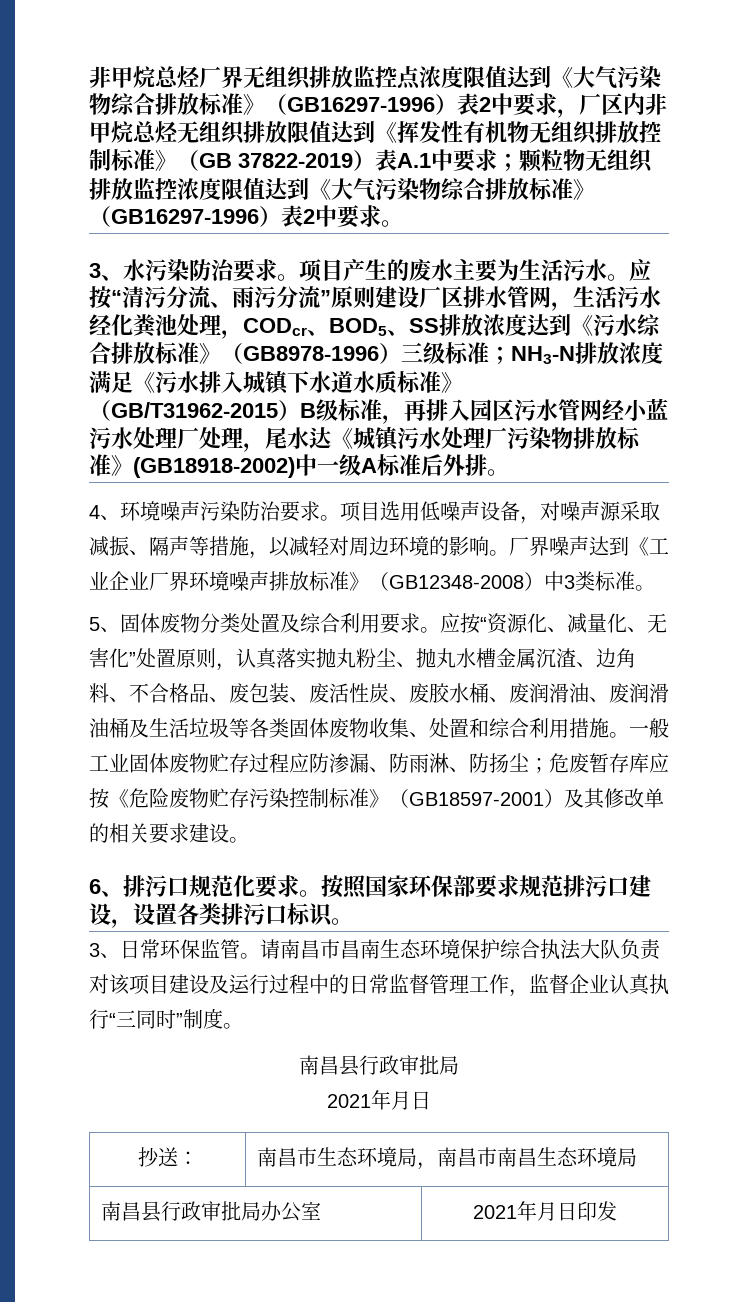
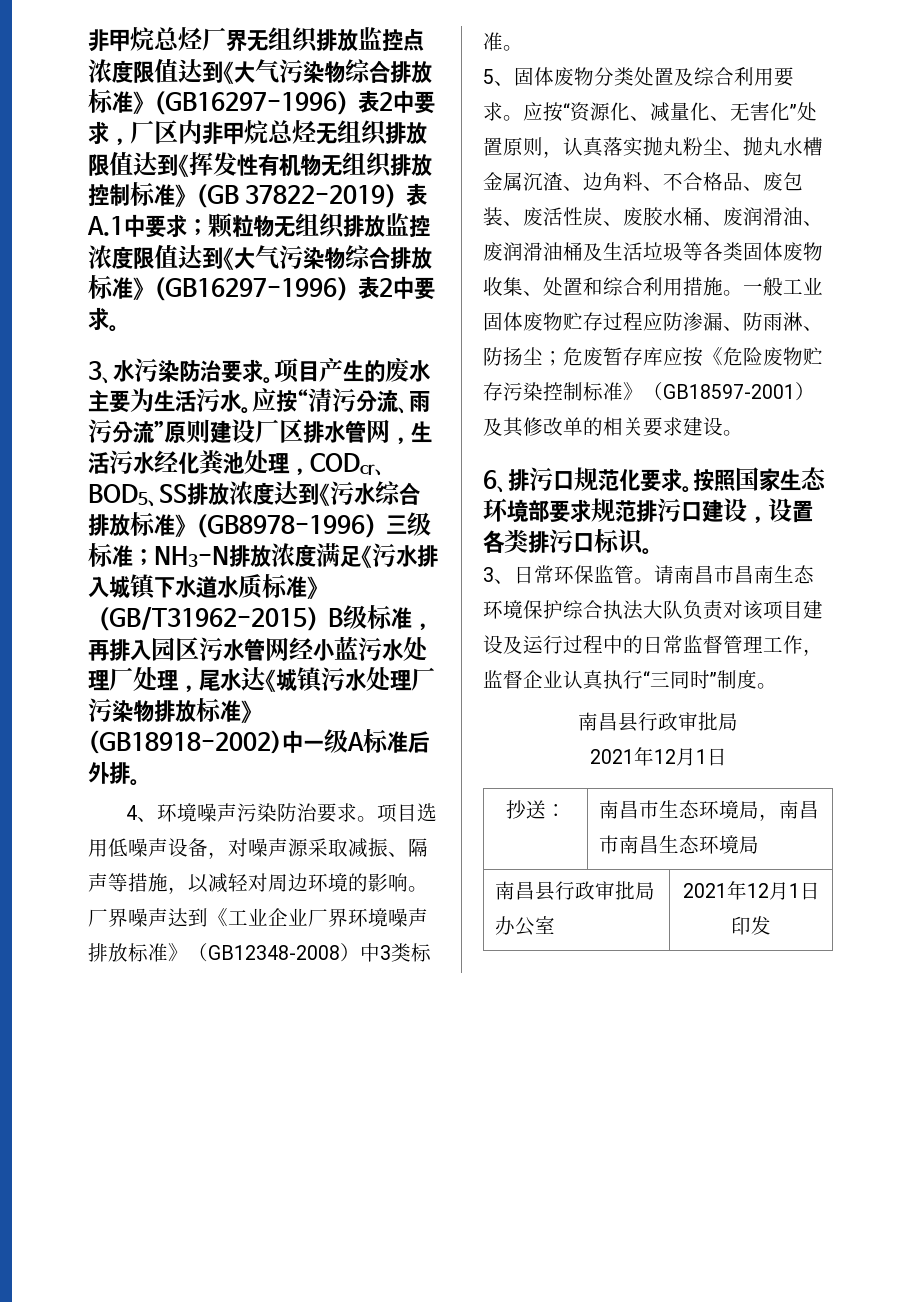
- 按照国家环保部要求规范排污口建设，设置各类排污口标识。
+ 按照国家生态环境部要求规范排污口建设，设置各类排污口标识。
  请南昌市昌南生态环境保护综合执法大队负责对该项目建设及运行过程中的日常监督管理工作，监督企业认真执行“三同时”制度。
  南昌县行政审批局
- 2021年月日
+ 2021年12月1日
- 南昌县行政审批局办公室 | 2021年月日印发
+ 南昌县行政审批局办公室 | 2021年12月1日印发

